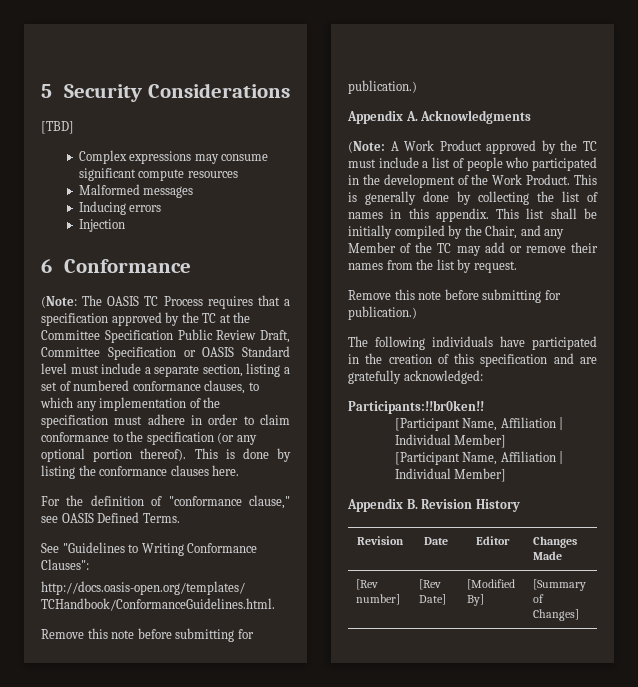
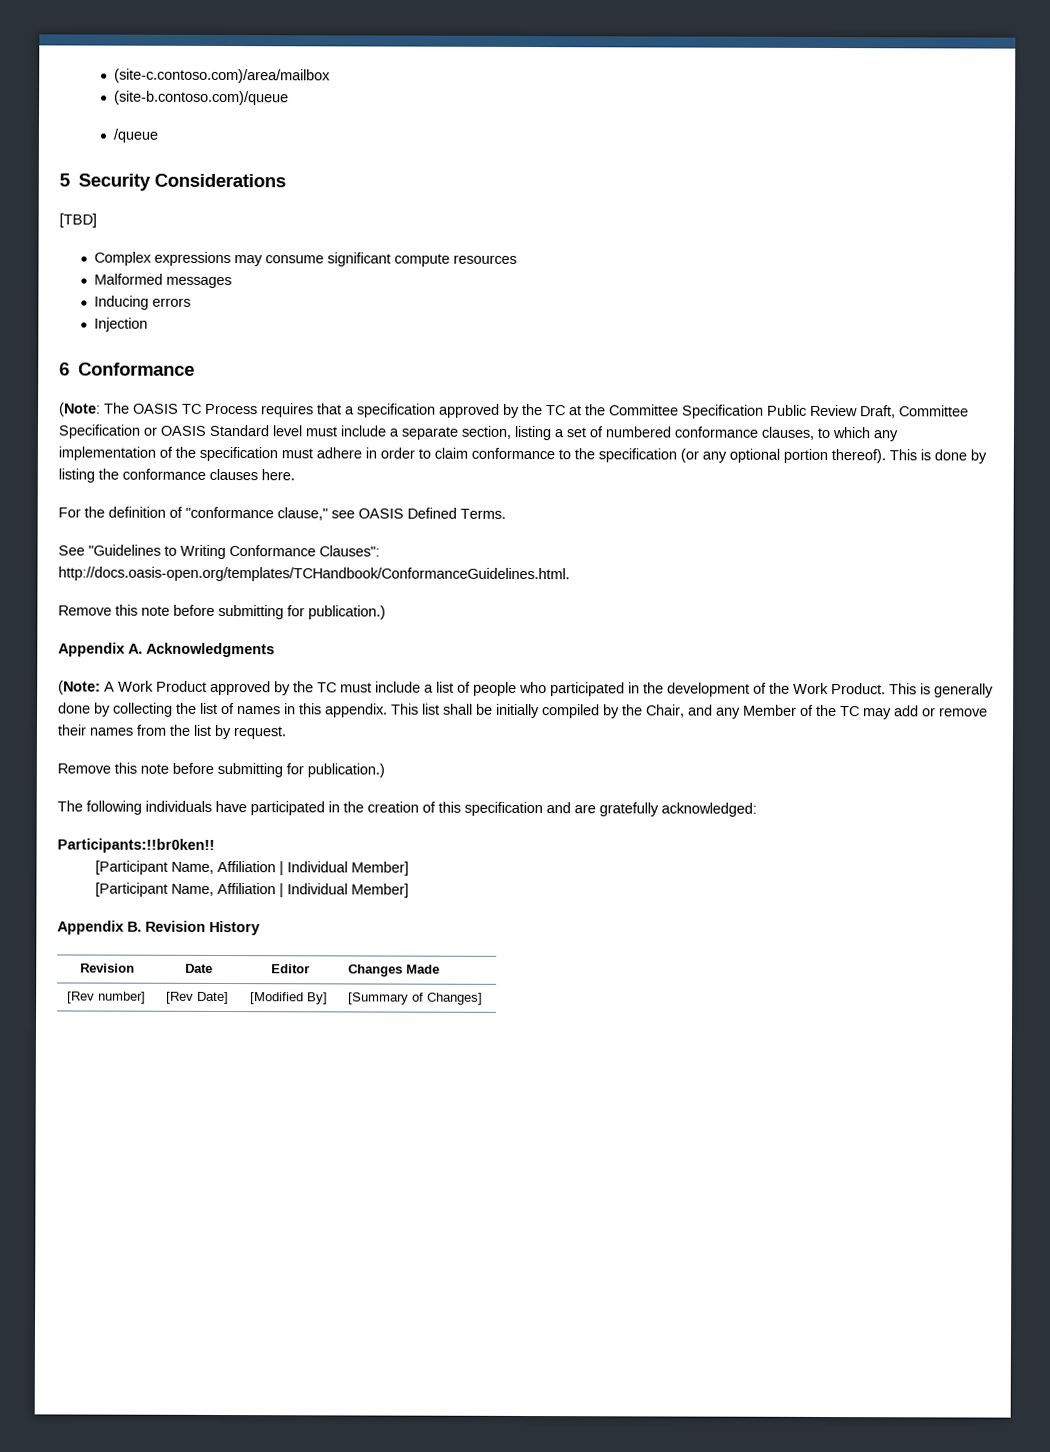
+ (site-c.contoso.com)/area/mailbox
+ (site-b.contoso.com)/queue
+ /queue

